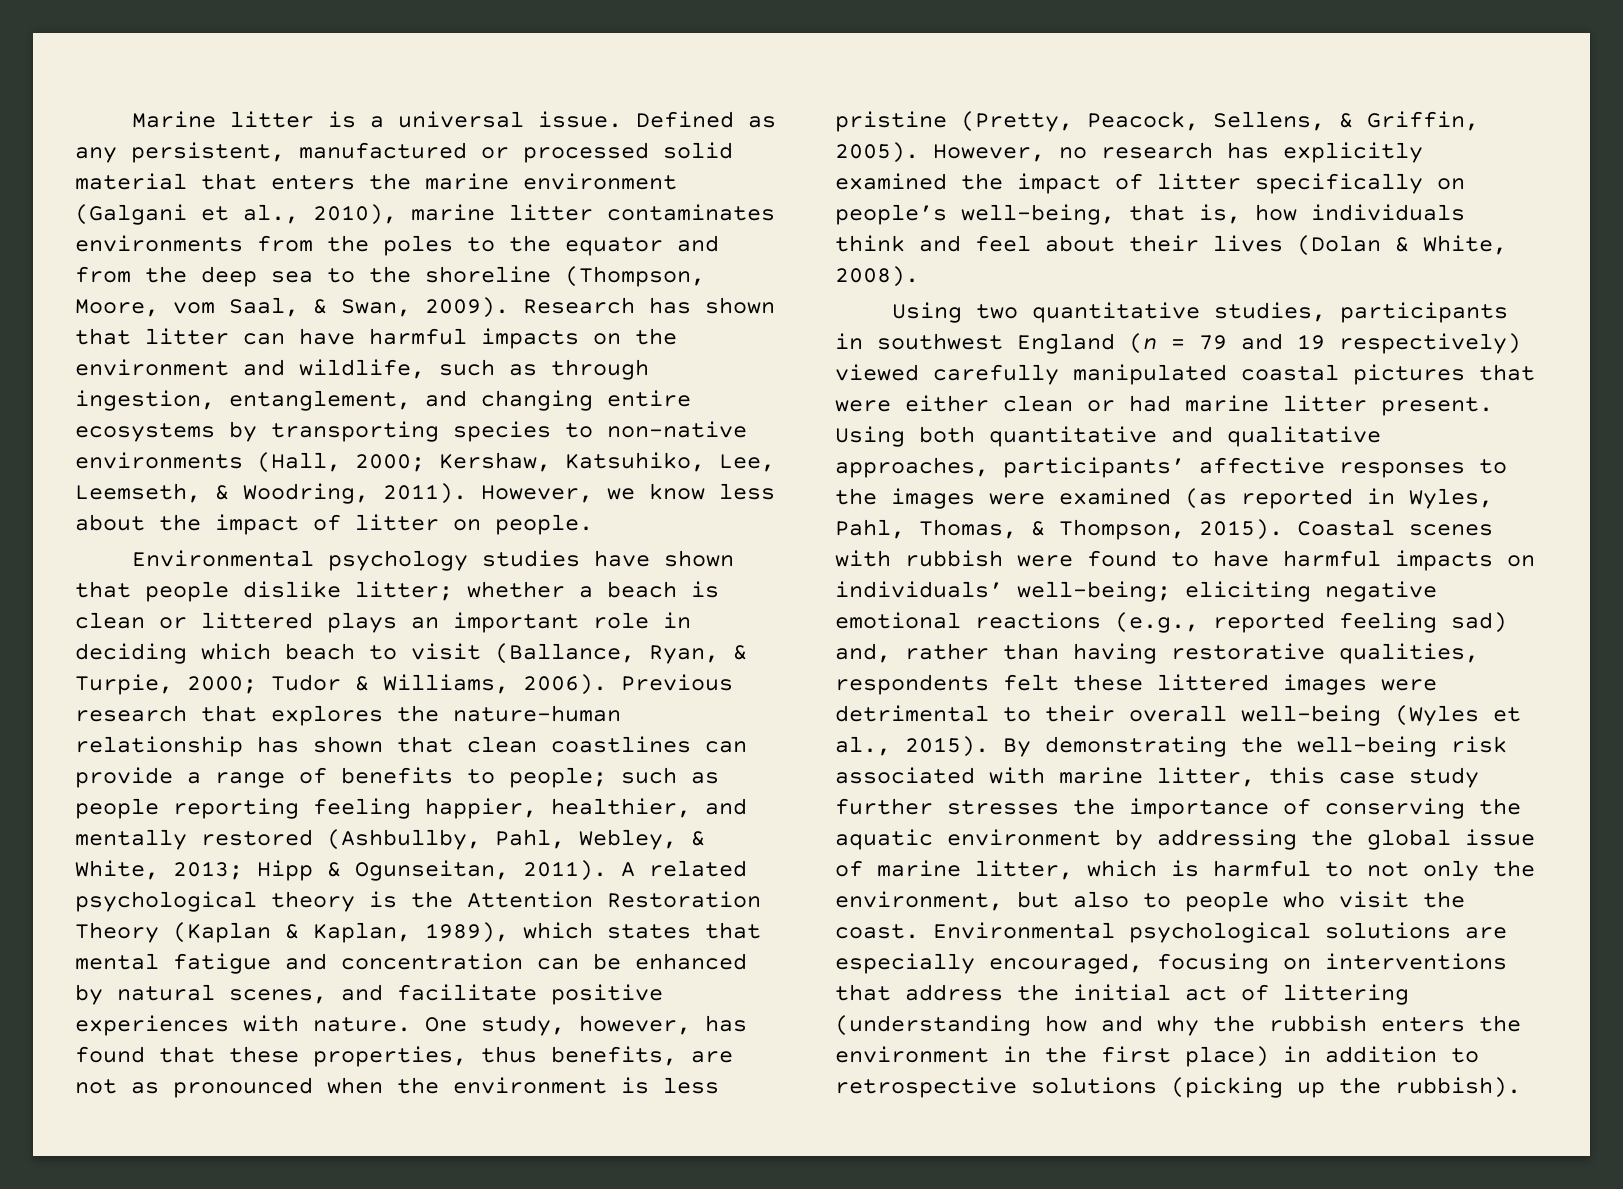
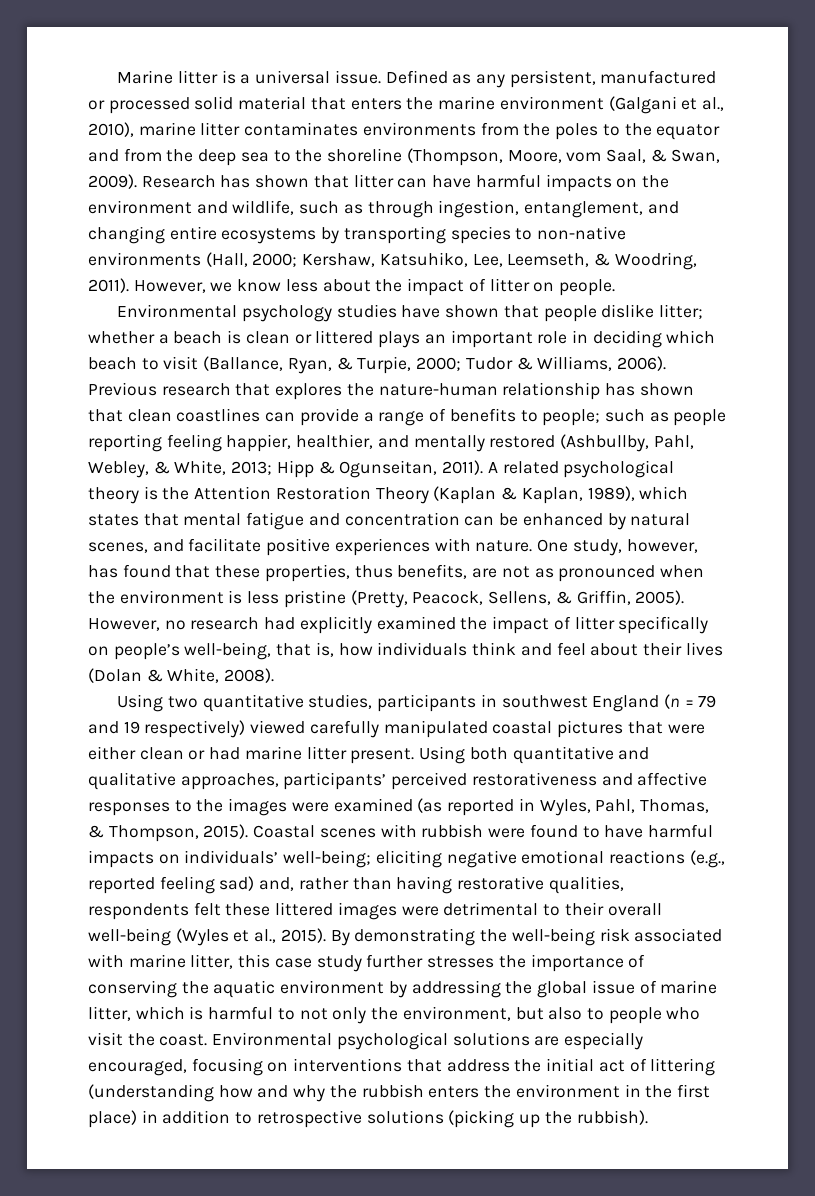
- However, no research has explicitly examined the impact of litter specifically on people’s well-being, that is, how individuals think and feel about their lives (Dolan & White, 2008).
+ However, no research had explicitly examined the impact of litter specifically on people’s well-being, that is, how individuals think and feel about their lives (Dolan & White, 2008).
- Using both quantitative and qualitative approaches, participants’ affective responses to the images were examined (as reported in Wyles, Pahl, Thomas, & Thompson, 2015).
+ Using both quantitative and qualitative approaches, participants’ perceived restorativeness and affective responses to the images were examined (as reported in Wyles, Pahl, Thomas, & Thompson, 2015).

